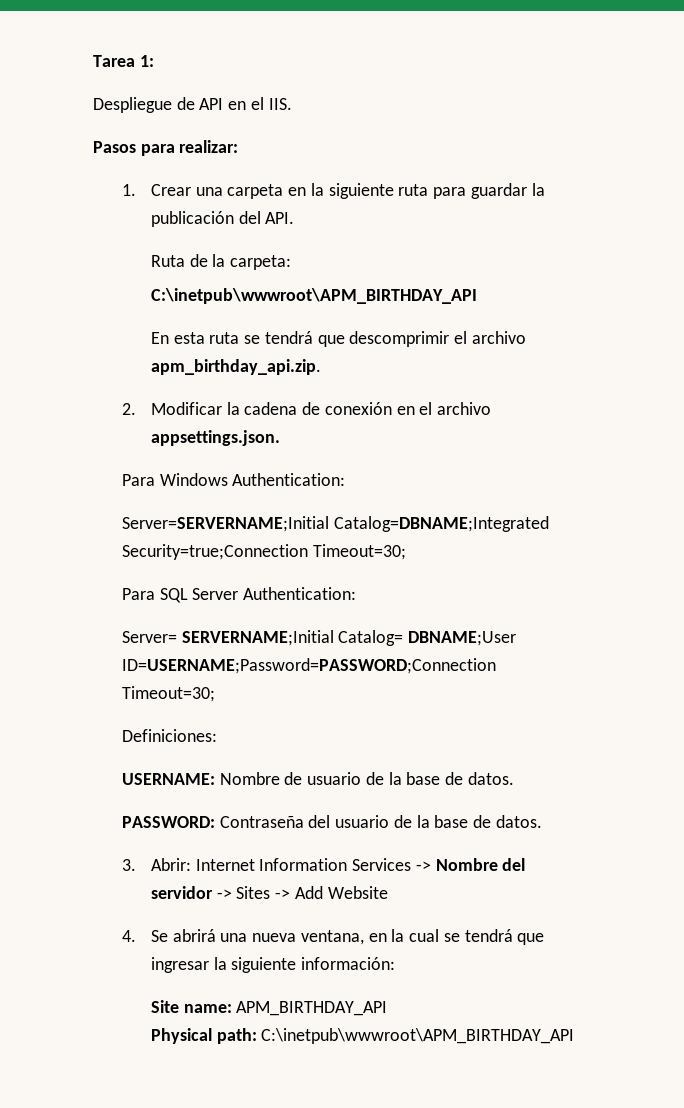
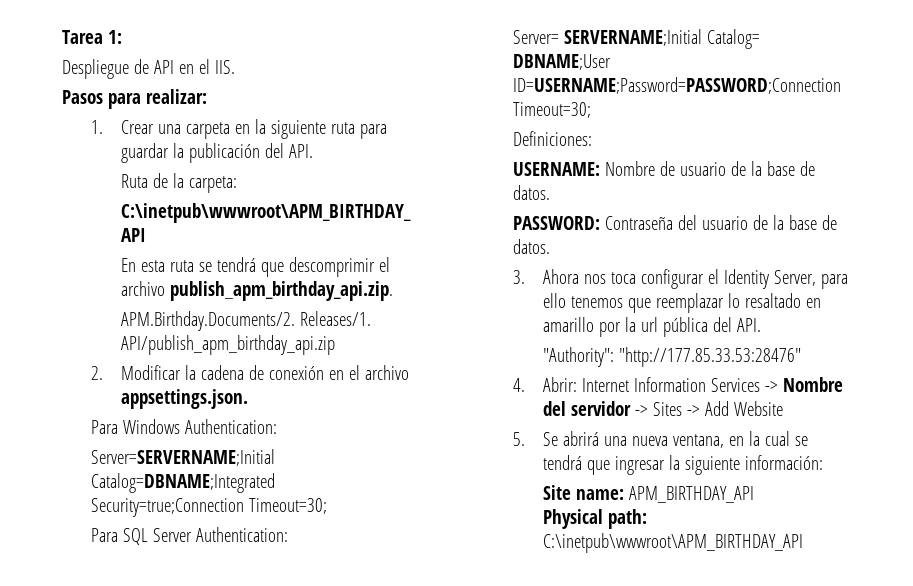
- En esta ruta se tendrá que descomprimir el archivo apm_birthday_api.zip.
+ En esta ruta se tendrá que descomprimir el archivo publish_apm_birthday_api.zip.
+ APM.Birthday.Documents/2. Releases/1. API/publish_apm_birthday_api.zip
- 3. Abrir: Internet Information Services -> Nombre del servidor -> Sites -> Add Website
+ 3. Ahora nos toca configurar el Identity Server, para ello tenemos que reemplazar lo resaltado en amarillo por la url pública del API.
+ "Authority": "http://177.85.33.53:28476"
+ 4. Abrir: Internet Information Services -> Nombre del servidor -> Sites -> Add Website
- 4. Se abrirá una nueva ventana, en la cual se tendrá que ingresar la siguiente información:
+ 5. Se abrirá una nueva ventana, en la cual se tendrá que ingresar la siguiente información:

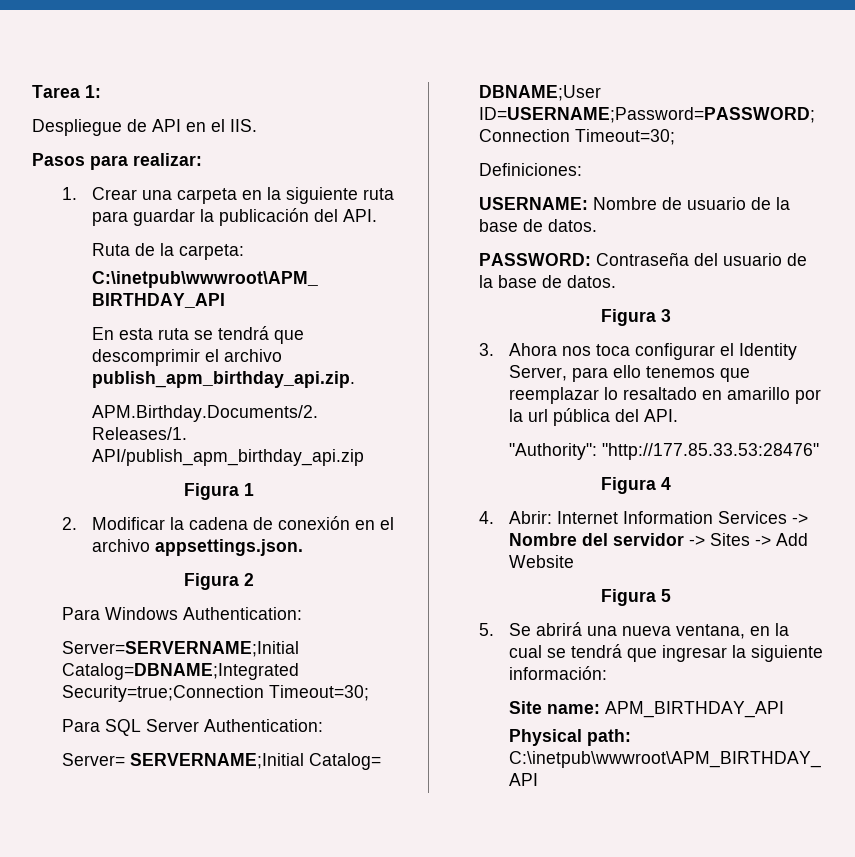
+ Figura 1
+ Figura 2
+ Figura 3
+ Figura 4
+ Figura 5

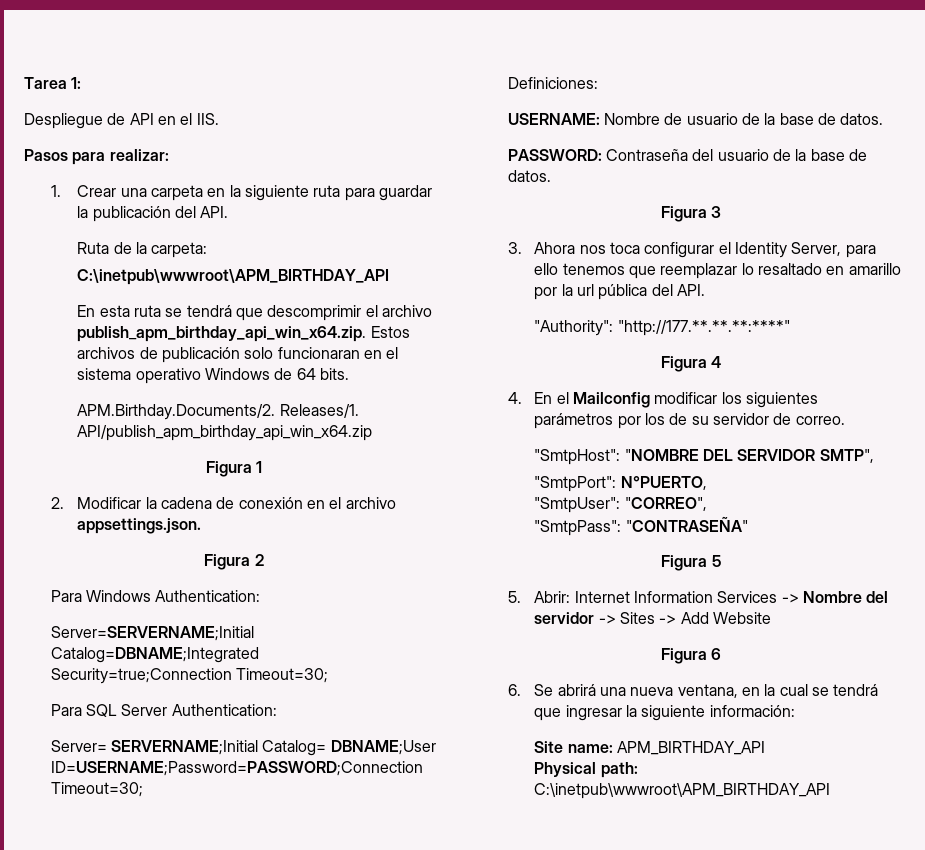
- En esta ruta se tendrá que descomprimir el archivo publish_apm_birthday_api.zip.
+ En esta ruta se tendrá que descomprimir el archivo publish_apm_birthday_api_win_x64.zip. Estos archivos de publicación solo funcionaran en el sistema operativo Windows de 64 bits.
- API/publish_apm_birthday_api.zip
+ API/publish_apm_birthday_api_win_x64.zip
- "Authority": "http://177.85.33.53:28476"
+ "Authority": "http://177.**.**.**:****"
- 4. Abrir: Internet Information Services -> Nombre del servidor -> Sites -> Add Website
+ 4. En el Mailconfig modificar los siguientes parámetros por los de su servidor de correo.
+ "SmtpHost": "NOMBRE DEL SERVIDOR SMTP",
+ "SmtpPort": N°PUERTO,
+ "SmtpUser": "CORREO",
+ "SmtpPass": "CONTRASEÑA"
+ Figura 5
+ 5. Abrir: Internet Information Services -> Nombre del servidor -> Sites -> Add Website
- Figura 5
- 5. Se abrirá una nueva ventana, en la cual se tendrá que ingresar la siguiente información:
+ Figura 6
+ 6. Se abrirá una nueva ventana, en la cual se tendrá que ingresar la siguiente información:

